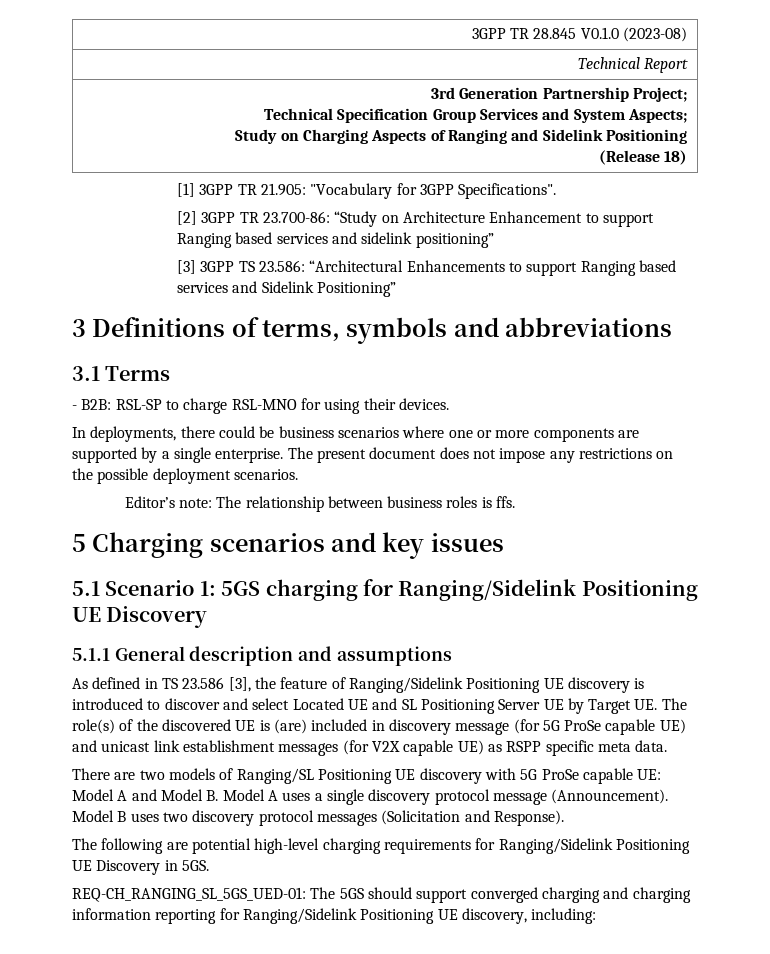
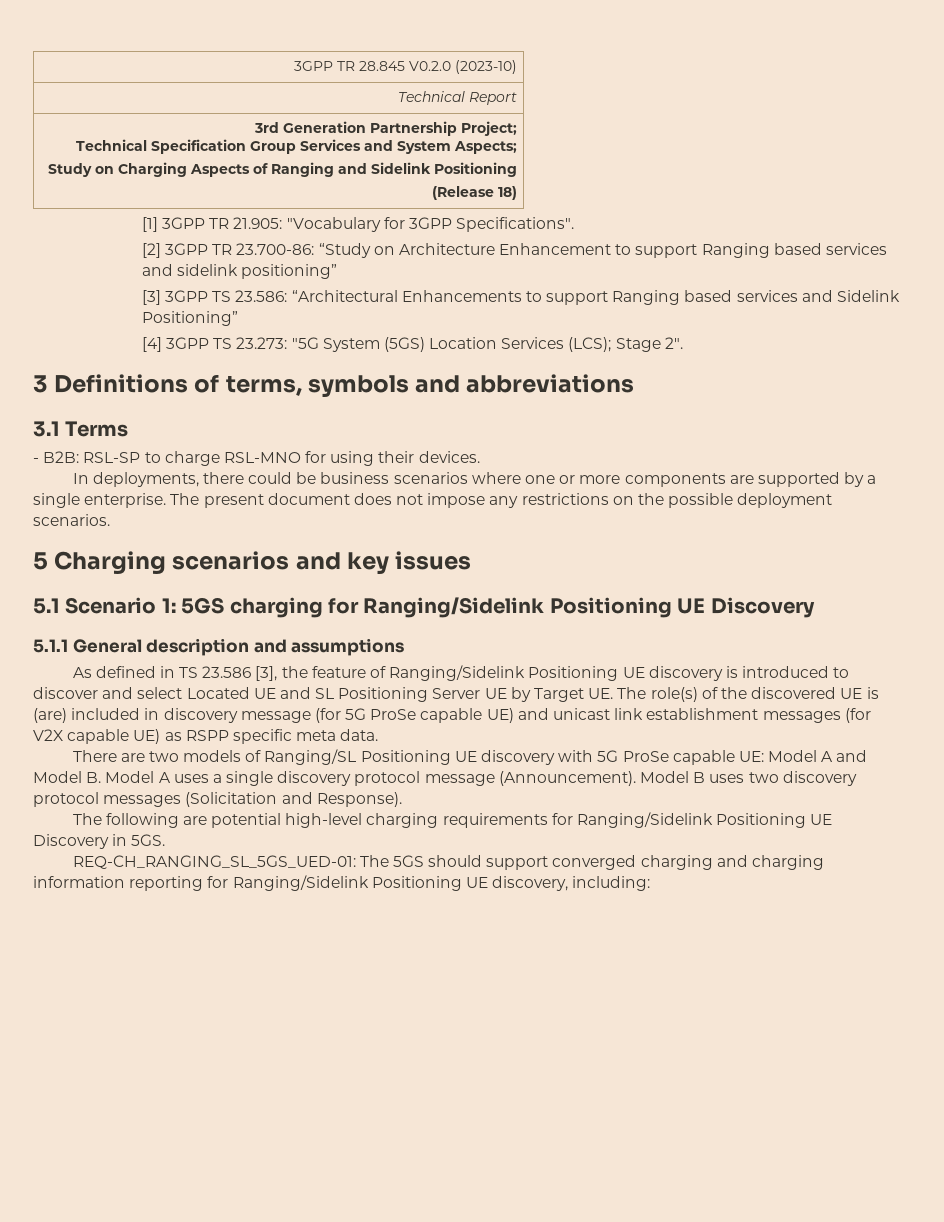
- 3GPP TR 28.845 V0.1.0 (2023-08)
+ 3GPP TR 28.845 V0.2.0 (2023-10)
+ [4] 3GPP TS 23.273: "5G System (5GS) Location Services (LCS); Stage 2".
- Editor’s note: The relationship between business roles is ffs.

